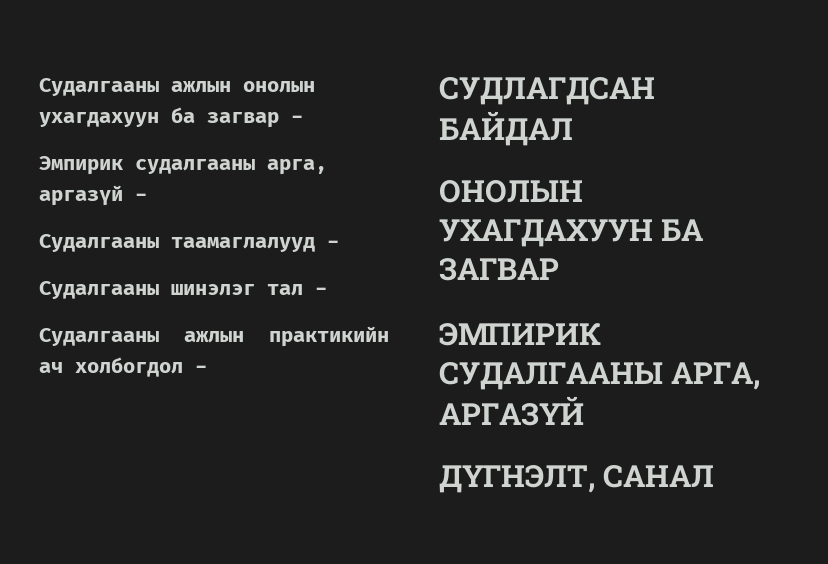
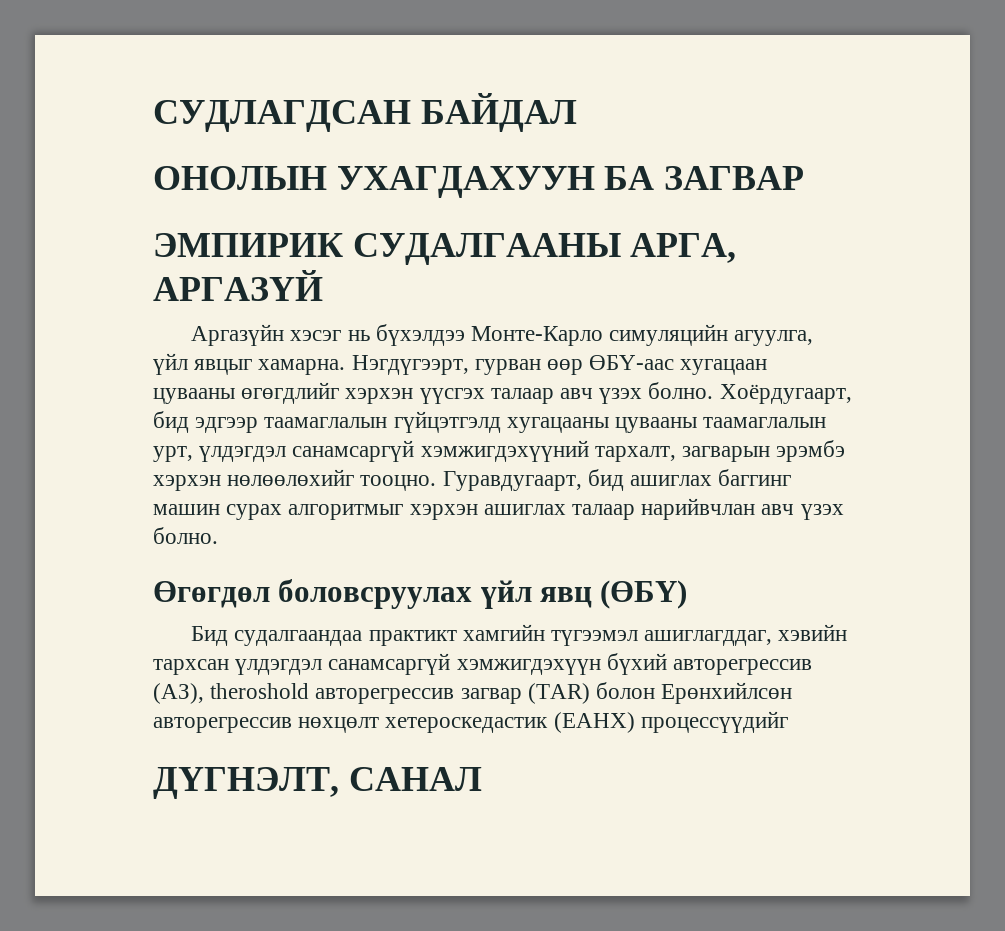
- Судалгааны ажлын онолын ухагдахуун ба загвар -
- Эмпирик судалгааны арга, аргазүй -
- Судалгааны таамаглалууд -
- Судалгааны шинэлэг тал -
- Судалгааны ажлын практикийн ач холбогдол -
+ Аргазүйн хэсэг нь бүхэлдээ Монте-Карло симуляцийн агуулга, үйл явцыг хамарна. Нэгдүгээрт, гурван өөр ӨБҮ-аас хугацаан цувааны өгөгдлийг хэрхэн үүсгэх талаар авч үзэх болно. Хоёрдугаарт, бид эдгээр таамаглалын гүйцэтгэлд хугацааны цувааны таамаглалын урт, үлдэгдэл санамсаргүй хэмжигдэхүүний тархалт, загварын эрэмбэ хэрхэн нөлөөлөхийг тооцно. Гуравдугаарт, бид ашиглах баггинг машин сурах алгоритмыг хэрхэн ашиглах талаар нарийвчлан авч үзэх болно.
+ Өгөгдөл боловсруулах үйл явц (ӨБҮ)
+ Бид судалгаандаа практикт хамгийн түгээмэл ашиглагддаг, хэвийн тархсан үлдэгдэл санамсаргүй хэмжигдэхүүн бүхий авторегрессив (АЗ), theroshold авторегрессив загвар (TAR) болон Ерөнхийлсөн авторегрессив нөхцөлт хетероскедастик (ЕАНХ) процессүүдийг

